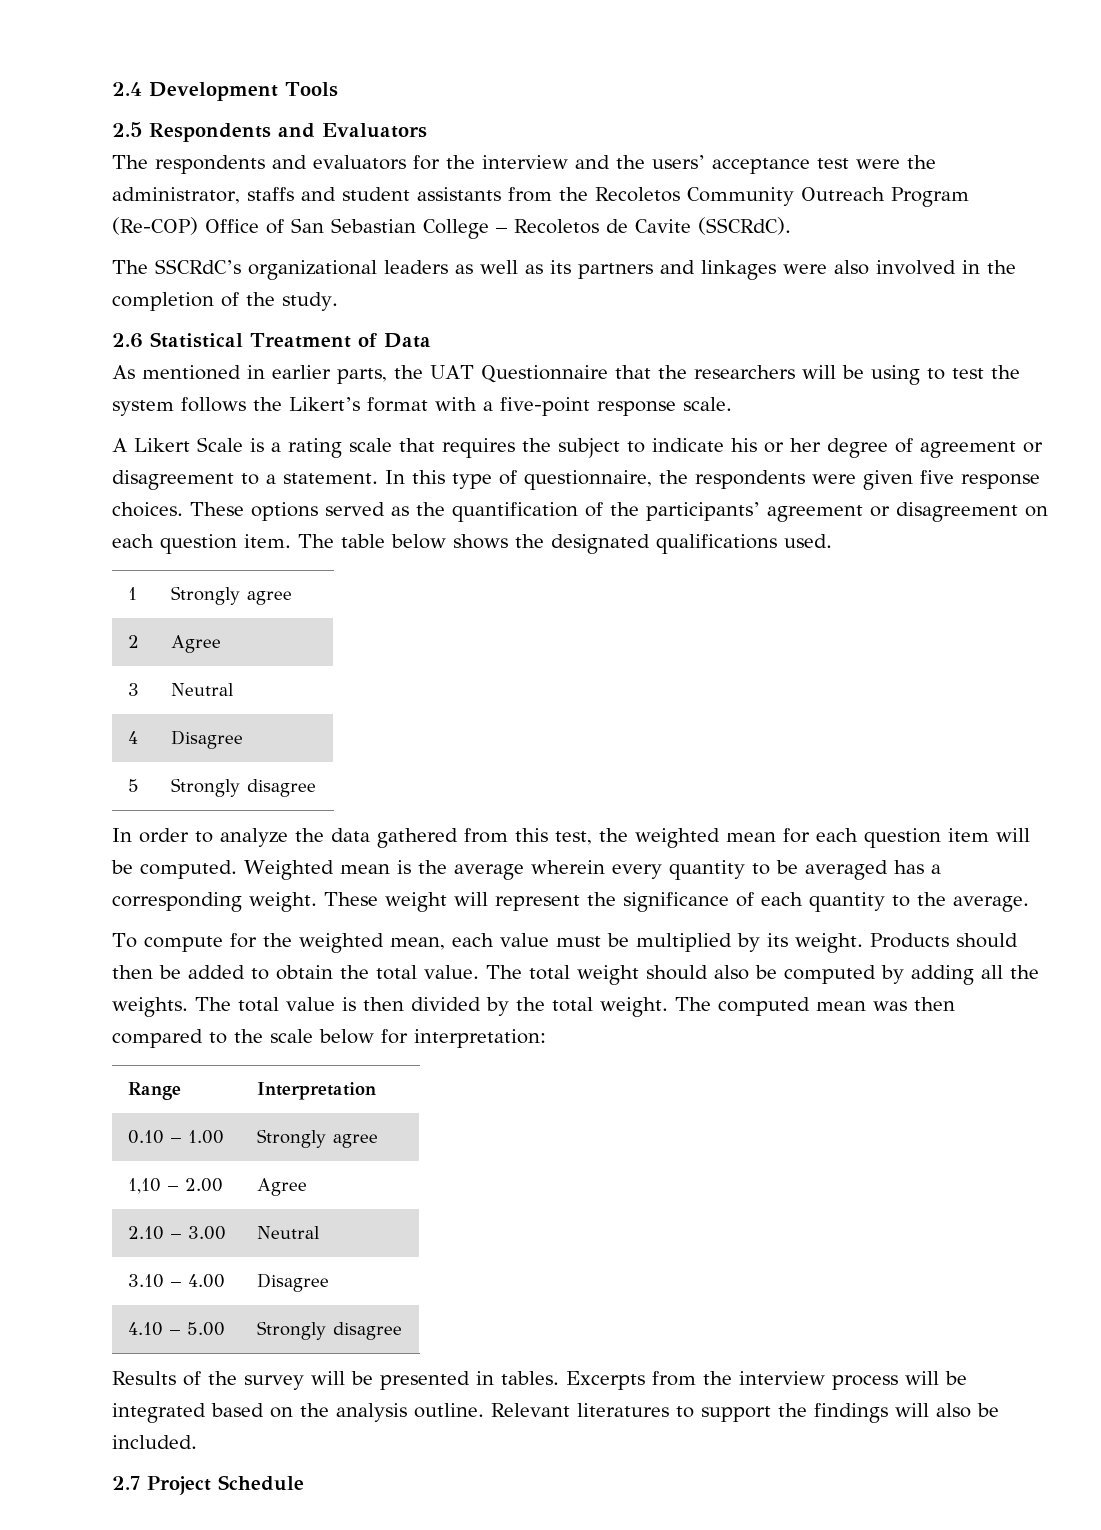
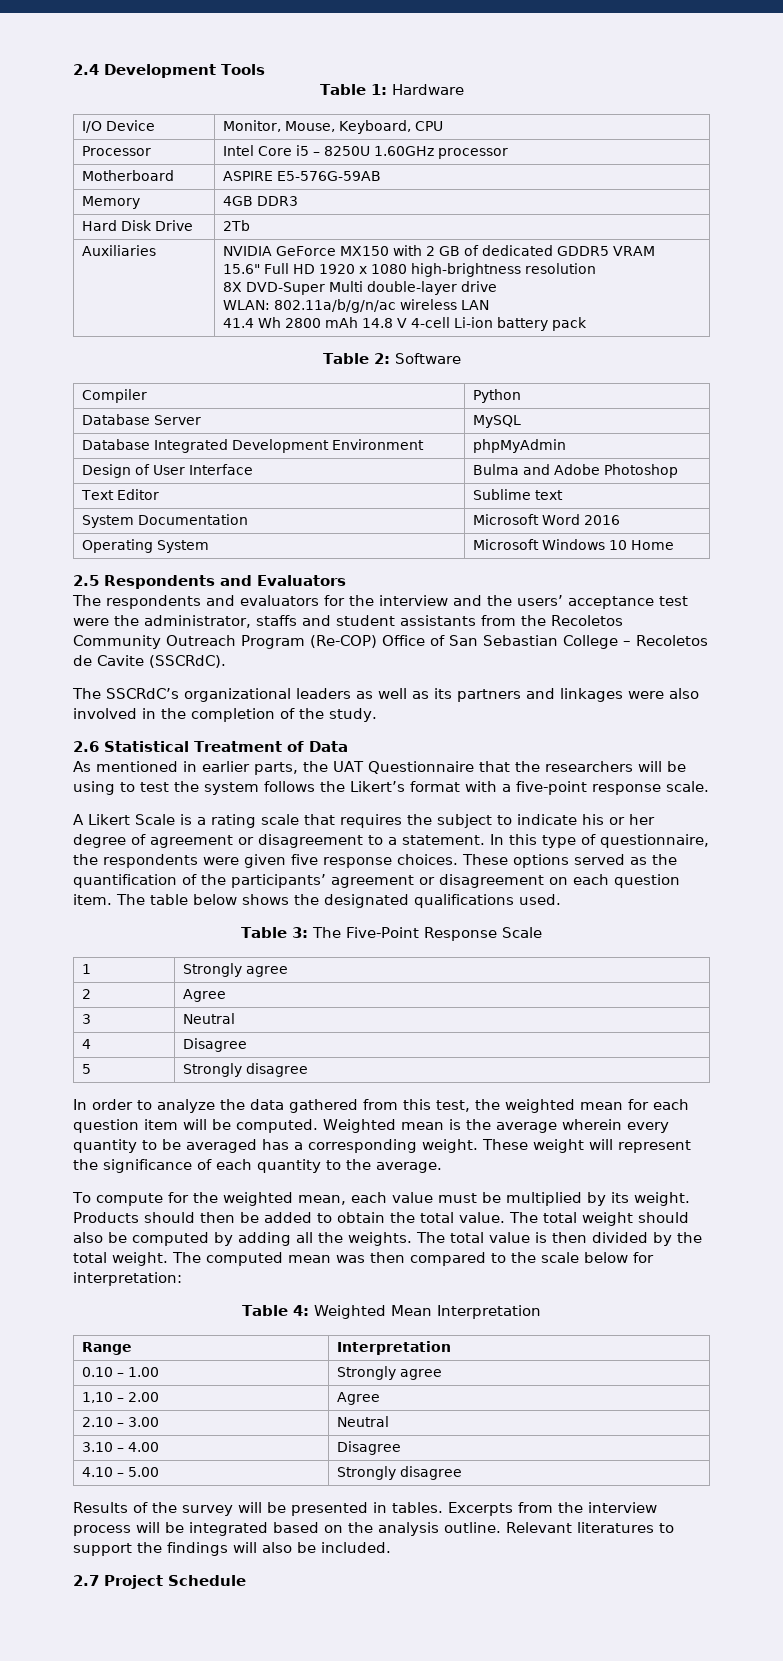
+ Table 1: Hardware
+ I/O Device | Monitor, Mouse, Keyboard, CPU
+ Processor | Intel Core i5 – 8250U 1.60GHz processor
+ Motherboard | ASPIRE E5-576G-59AB
+ Memory | 4GB DDR3
+ Hard Disk Drive | 2Tb
+ Auxiliaries | NVIDIA GeForce MX150 with 2 GB of dedicated GDDR5 VRAM
+ 15.6" Full HD 1920 x 1080 high-brightness resolution
+ 8X DVD-Super Multi double-layer drive
+ WLAN: 802.11a/b/g/n/ac wireless LAN
+ 41.4 Wh 2800 mAh 14.8 V 4-cell Li-ion battery pack
+ Table 2: Software
+ Compiler | Python
+ Database Server | MySQL
+ Database Integrated Development Environment | phpMyAdmin
+ Design of User Interface | Bulma and Adobe Photoshop
+ Text Editor | Sublime text
+ System Documentation | Microsoft Word 2016
+ Operating System | Microsoft Windows 10 Home
+ Table 3: The Five-Point Response Scale
+ Table 4: Weighted Mean Interpretation

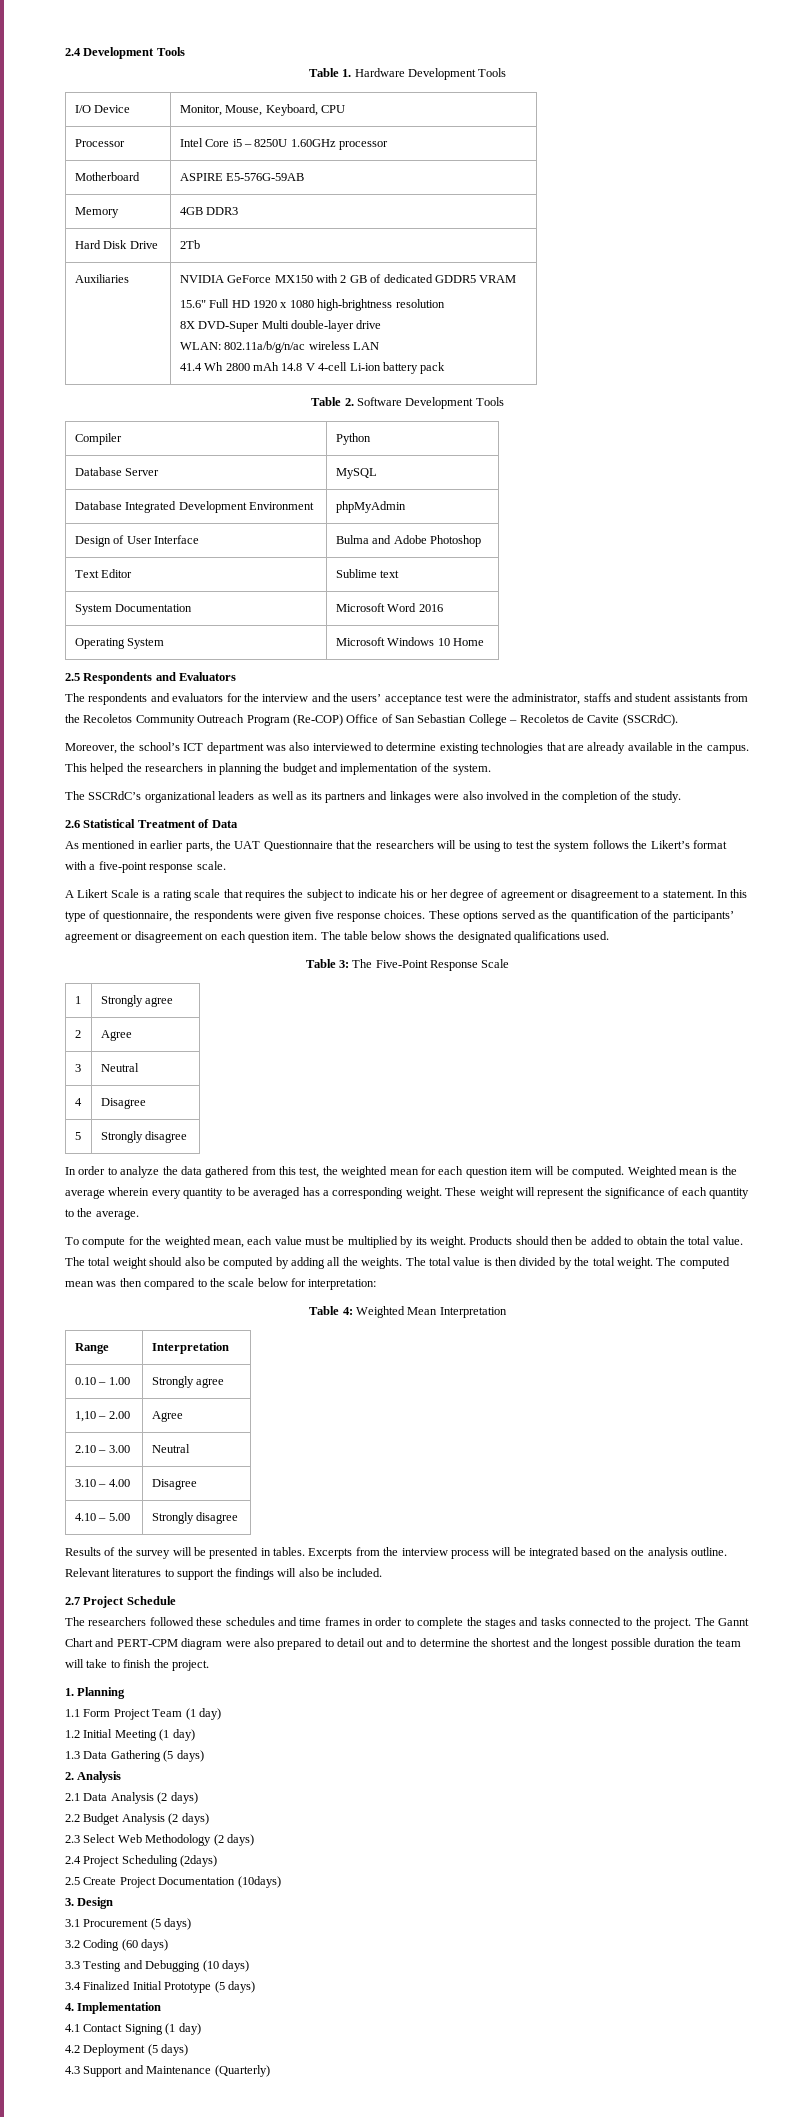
- Table 1: Hardware
+ Table 1. Hardware Development Tools
- Table 2: Software
+ Table 2. Software Development Tools
+ Moreover, the school’s ICT department was also interviewed to determine existing technologies that are already available in the campus. This helped the researchers in planning the budget and implementation of the system.
+ The researchers followed these schedules and time frames in order to complete the stages and tasks connected to the project. The Gannt Chart and PERT-CPM diagram were also prepared to detail out and to determine the shortest and the longest possible duration the team will take to finish the project.
+ 1. Planning
+ 1.1 Form Project Team (1 day)
+ 1.2 Initial Meeting (1 day)
+ 1.3 Data Gathering (5 days)
+ 2. Analysis
+ 2.1 Data Analysis (2 days)
+ 2.2 Budget Analysis (2 days)
+ 2.3 Select Web Methodology (2 days)
+ 2.4 Project Scheduling (2days)
+ 2.5 Create Project Documentation (10days)
+ 3. Design
+ 3.1 Procurement (5 days)
+ 3.2 Coding (60 days)
+ 3.3 Testing and Debugging (10 days)
+ 3.4 Finalized Initial Prototype (5 days)
+ 4. Implementation
+ 4.1 Contact Signing (1 day)
+ 4.2 Deployment (5 days)
+ 4.3 Support and Maintenance (Quarterly)

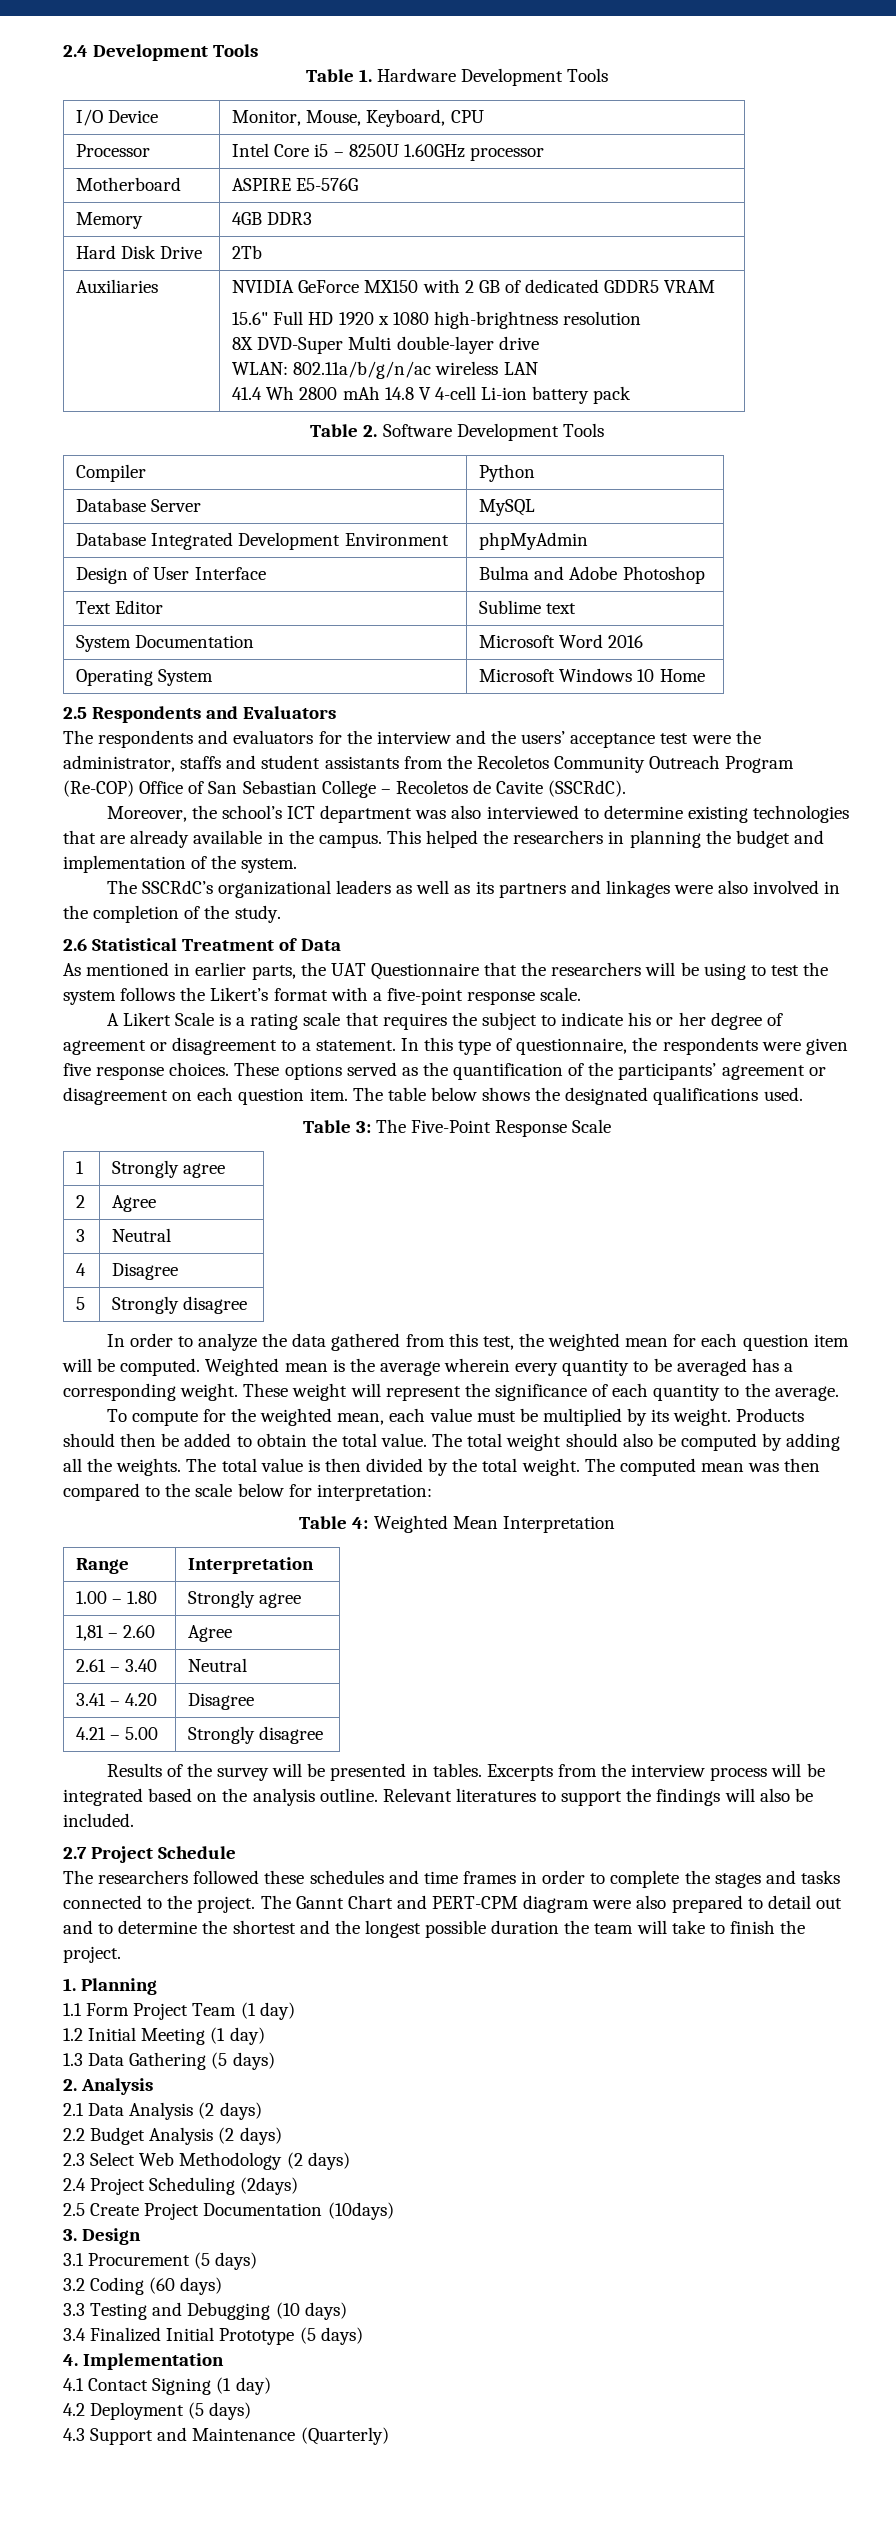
- Motherboard | ASPIRE E5-576G-59AB
+ Motherboard | ASPIRE E5-576G
- 0.10 – 1.00 | Strongly agree
- 1,10 – 2.00 | Agree
- 2.10 – 3.00 | Neutral
- 3.10 – 4.00 | Disagree
- 4.10 – 5.00 | Strongly disagree
+ 1.00 – 1.80 | Strongly agree
+ 1,81 – 2.60 | Agree
+ 2.61 – 3.40 | Neutral
+ 3.41 – 4.20 | Disagree
+ 4.21 – 5.00 | Strongly disagree

